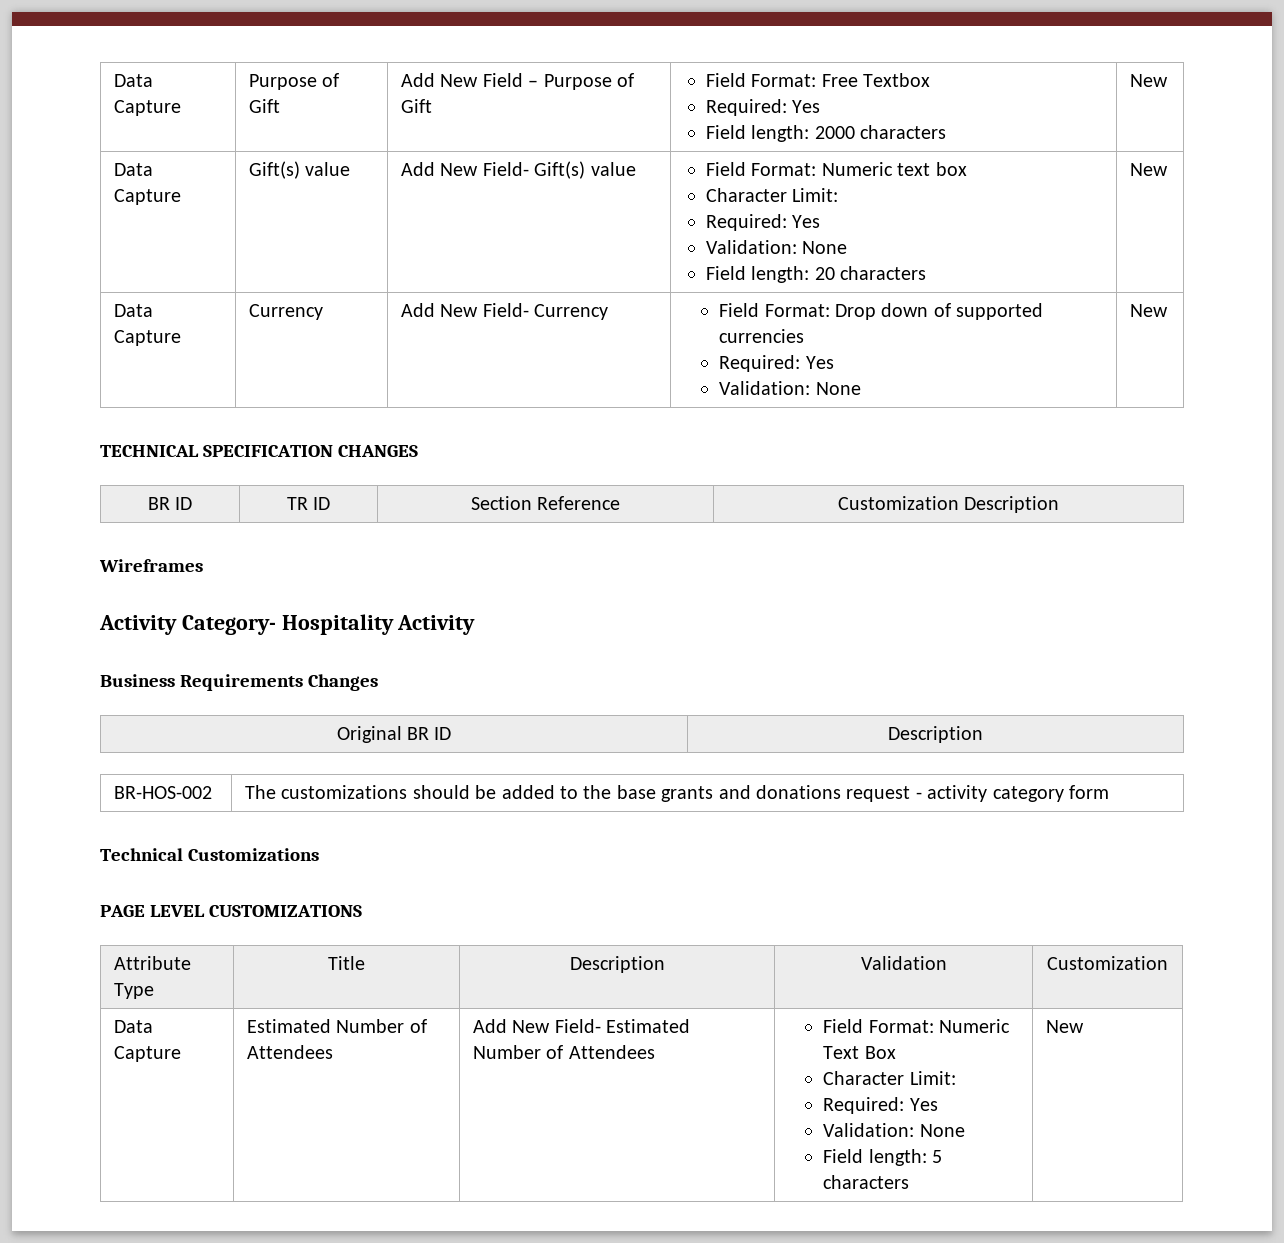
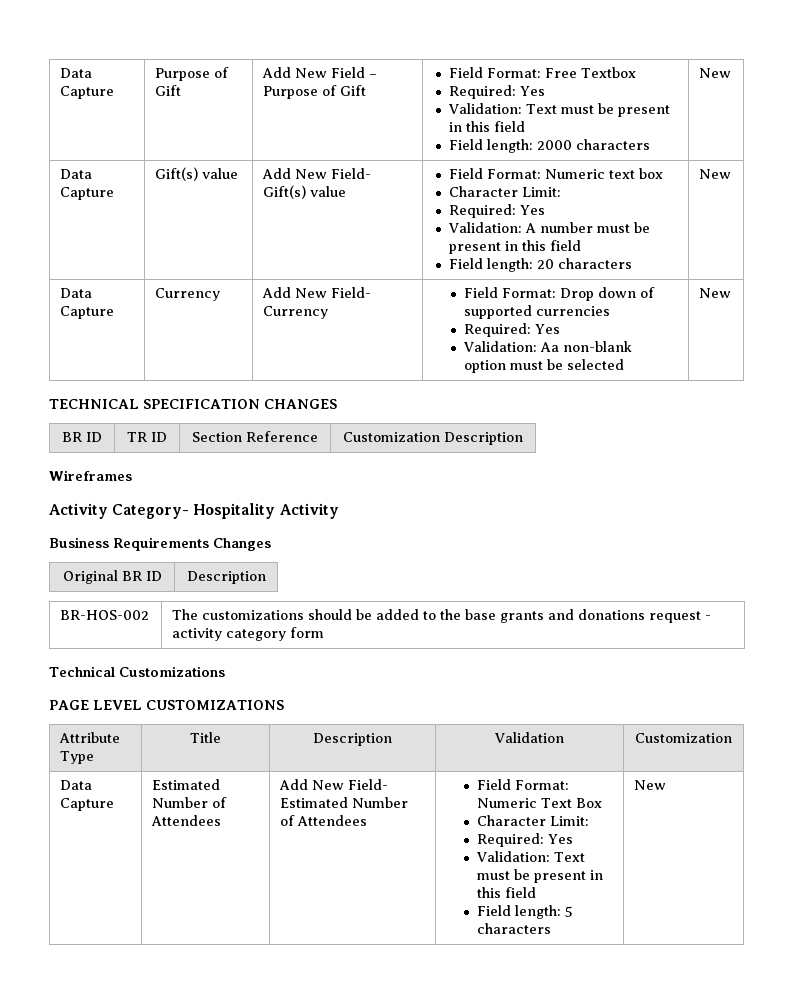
  Data Capture | Purpose of Gift | Add New Field – Purpose of Gift | Field Format: Free Textbox
  Required: Yes
+ Validation: Text must be present in this field
  Data Capture | Gift(s) value | Add New Field- Gift(s) value | Field Format: Numeric text box
  Character Limit:
  Required: Yes
- Validation: None
+ Validation: A number must be present in this field
  Data Capture | Currency | Add New Field- Currency | Field Format: Drop down of supported currencies
  Required: Yes
- Validation: None | New
+ Validation: Aa non-blank option must be selected | New
  Data Capture | Estimated Number of Attendees | Add New Field- Estimated Number of Attendees | Field Format: Numeric Text Box
  Character Limit:
  Required: Yes
- Validation: None
+ Validation: Text must be present in this field

